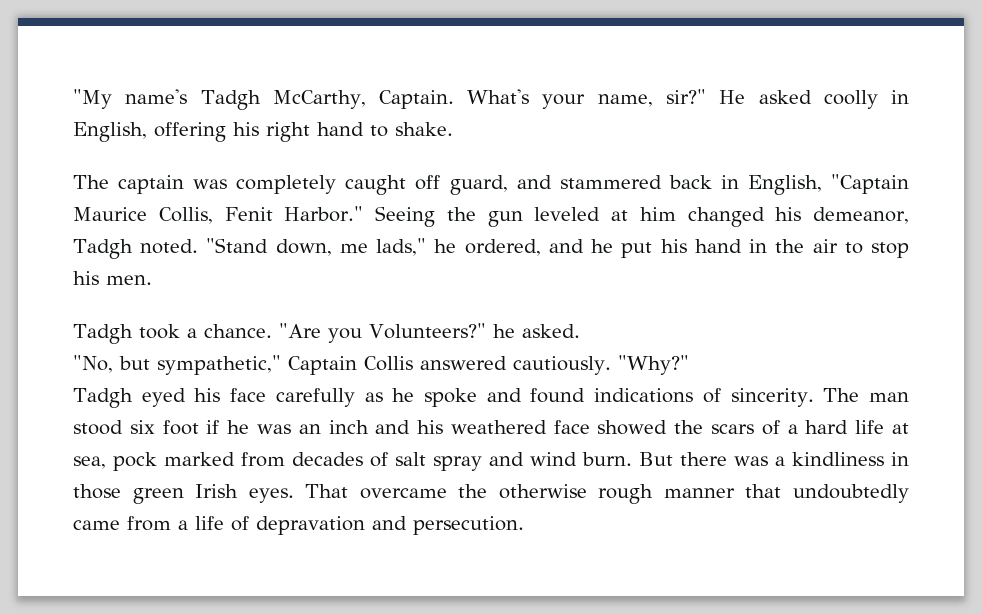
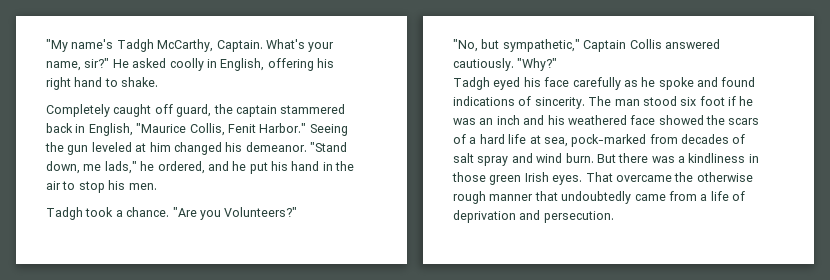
- The captain was completely caught off guard, and stammered back in English, "Captain Maurice Collis, Fenit Harbor."
+ Completely caught off guard, the captain stammered back in English, "Maurice Collis, Fenit Harbor."
- Seeing the gun leveled at him changed his demeanor, Tadgh noted.
+ Seeing the gun leveled at him changed his demeanor.
- "Are you Volunteers?" he asked.
+ "Are you Volunteers?"
- The man stood six foot if he was an inch and his weathered face showed the scars of a hard life at sea, pock marked from decades of salt spray and wind burn.
+ The man stood six foot if he was an inch and his weathered face showed the scars of a hard life at sea, pock-marked from decades of salt spray and wind burn.
- That overcame the otherwise rough manner that undoubtedly came from a life of depravation and persecution.
+ That overcame the otherwise rough manner that undoubtedly came from a life of deprivation and persecution.

